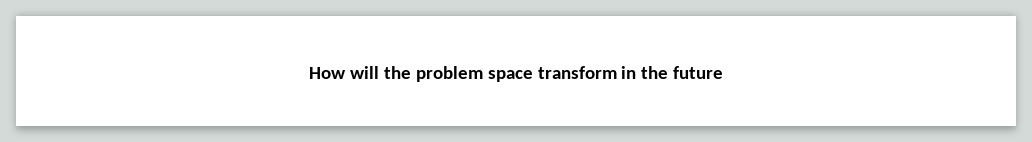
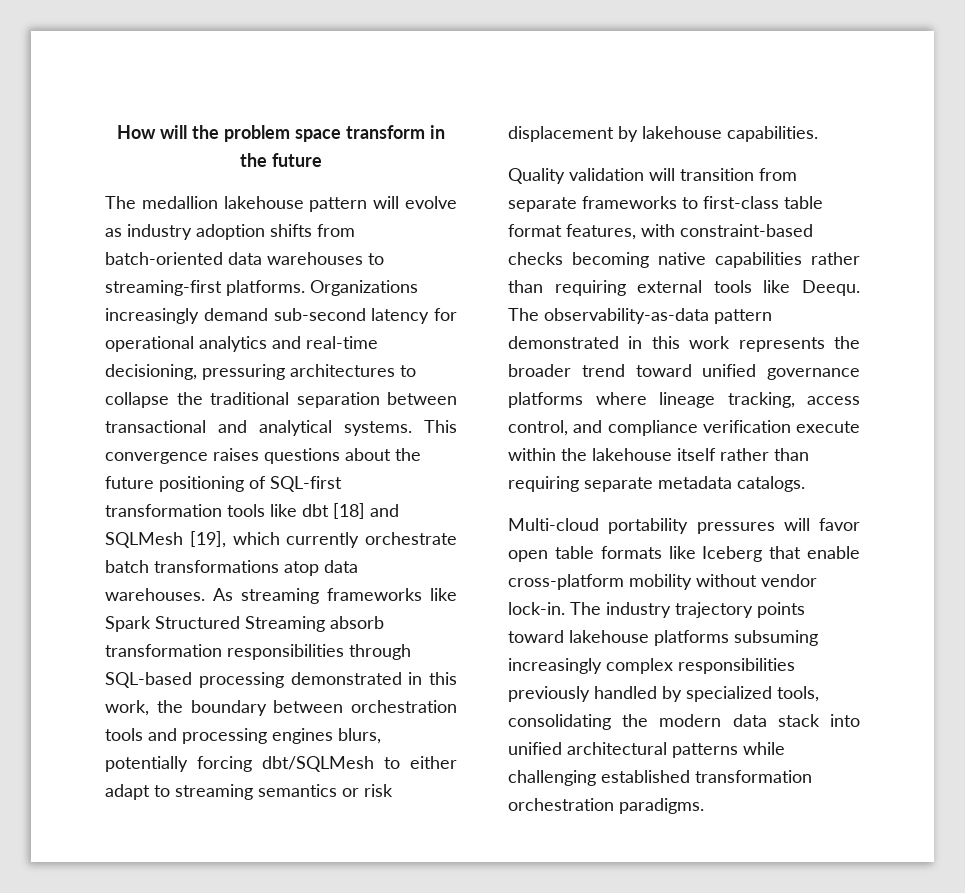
+ The medallion lakehouse pattern will evolve as industry adoption shifts from batch-oriented data warehouses to streaming-first platforms. Organizations increasingly demand sub-second latency for operational analytics and real-time decisioning, pressuring architectures to collapse the traditional separation between transactional and analytical systems. This convergence raises questions about the future positioning of SQL-first transformation tools like dbt [18] and SQLMesh [19], which currently orchestrate batch transformations atop data warehouses. As streaming frameworks like Spark Structured Streaming absorb transformation responsibilities through SQL-based processing demonstrated in this work, the boundary between orchestration tools and processing engines blurs, potentially forcing dbt/SQLMesh to either adapt to streaming semantics or risk displacement by lakehouse capabilities.
+ Quality validation will transition from separate frameworks to first-class table format features, with constraint-based checks becoming native capabilities rather than requiring external tools like Deequ. The observability-as-data pattern demonstrated in this work represents the broader trend toward unified governance platforms where lineage tracking, access control, and compliance verification execute within the lakehouse itself rather than requiring separate metadata catalogs.
+ Multi-cloud portability pressures will favor open table formats like Iceberg that enable cross-platform mobility without vendor lock-in. The industry trajectory points toward lakehouse platforms subsuming increasingly complex responsibilities previously handled by specialized tools, consolidating the modern data stack into unified architectural patterns while challenging established transformation orchestration paradigms.

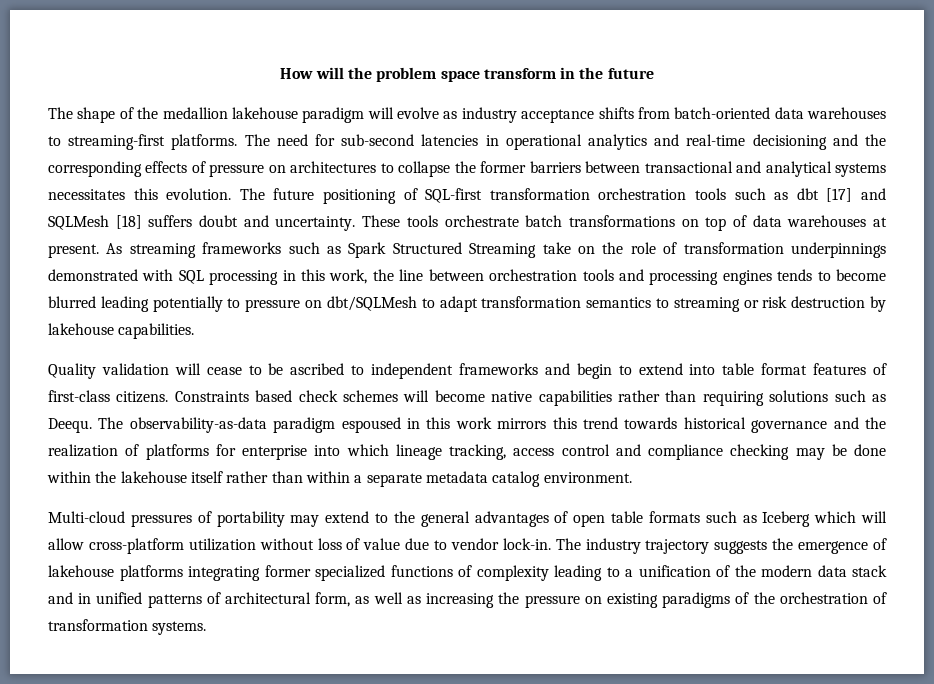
- The medallion lakehouse pattern will evolve as industry adoption shifts from batch-oriented data warehouses to streaming-first platforms.
+ The shape of the medallion lakehouse paradigm will evolve as industry acceptance shifts from batch-oriented data warehouses to streaming-first platforms.
- Organizations increasingly demand sub-second latency for operational analytics and real-time decisioning, pressuring architectures to collapse the traditional separation between transactional and analytical systems. This convergence raises questions about the future positioning of SQL-first transformation tools like dbt [18] and SQLMesh [19], which currently orchestrate batch transformations atop data warehouses.
+ The need for sub-second latencies in operational analytics and real-time decisioning and the corresponding effects of pressure on architectures to collapse the former barriers between transactional and analytical systems necessitates this evolution. The future positioning of SQL-first transformation orchestration tools such as dbt [17] and SQLMesh [18] suffers doubt and uncertainty. These tools orchestrate batch transformations on top of data warehouses at present.
- As streaming frameworks like Spark Structured Streaming absorb transformation responsibilities through SQL-based processing demonstrated in this work, the boundary between orchestration tools and processing engines blurs, potentially forcing dbt/SQLMesh to either adapt to streaming semantics or risk displacement by lakehouse capabilities.
+ As streaming frameworks such as Spark Structured Streaming take on the role of transformation underpinnings demonstrated with SQL processing in this work, the line between orchestration tools and processing engines tends to become blurred leading potentially to pressure on dbt/SQLMesh to adapt transformation semantics to streaming or risk destruction by lakehouse capabilities.
- Quality validation will transition from separate frameworks to first-class table format features, with constraint-based checks becoming native capabilities rather than requiring external tools like Deequ.
+ Quality validation will cease to be ascribed to independent frameworks and begin to extend into table format features of first-class citizens. Constraints based check schemes will become native capabilities rather than requiring solutions such as Deequ.
- The observability-as-data pattern demonstrated in this work represents the broader trend toward unified governance platforms where lineage tracking, access control, and compliance verification execute within the lakehouse itself rather than requiring separate metadata catalogs.
- Multi-cloud portability pressures will favor open table formats like Iceberg that enable cross-platform mobility without vendor lock-in.
+ The observability-as-data paradigm espoused in this work mirrors this trend towards historical governance and the realization of platforms for enterprise into which lineage tracking, access control and compliance checking may be done within the lakehouse itself rather than within a separate metadata catalog environment.
+ Multi-cloud pressures of portability may extend to the general advantages of open table formats such as Iceberg which will allow cross-platform utilization without loss of value due to vendor lock-in.
- The industry trajectory points toward lakehouse platforms subsuming increasingly complex responsibilities previously handled by specialized tools, consolidating the modern data stack into unified architectural patterns while challenging established transformation orchestration paradigms.
+ The industry trajectory suggests the emergence of lakehouse platforms integrating former specialized functions of complexity leading to a unification of the modern data stack and in unified patterns of architectural form, as well as increasing the pressure on existing paradigms of the orchestration of transformation systems.

